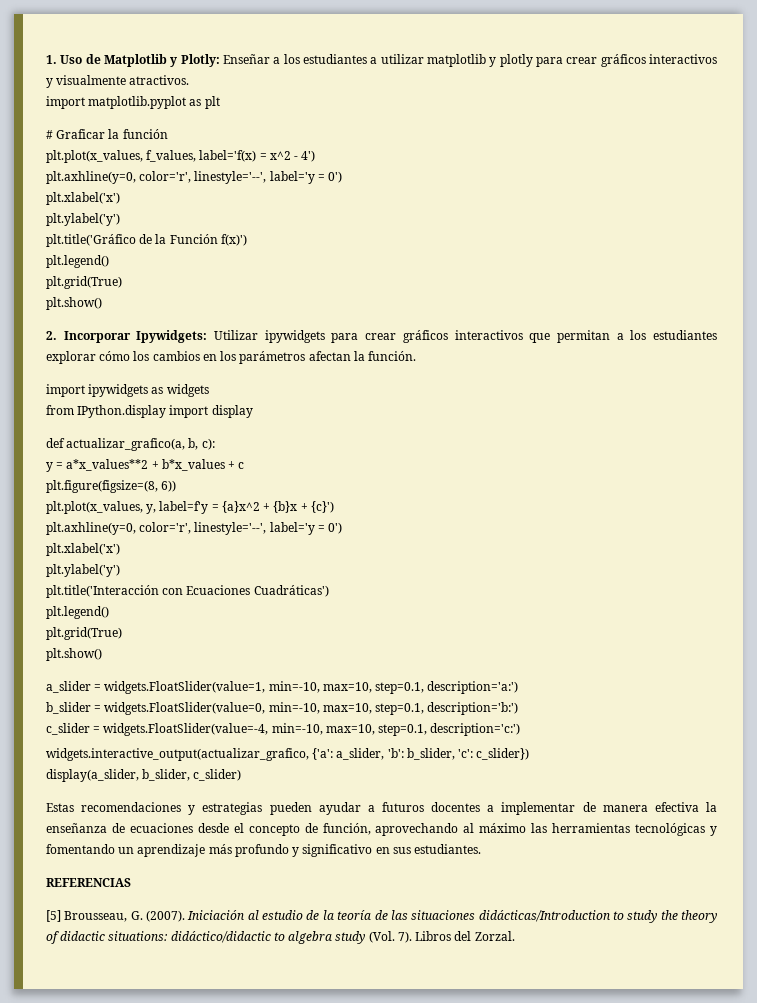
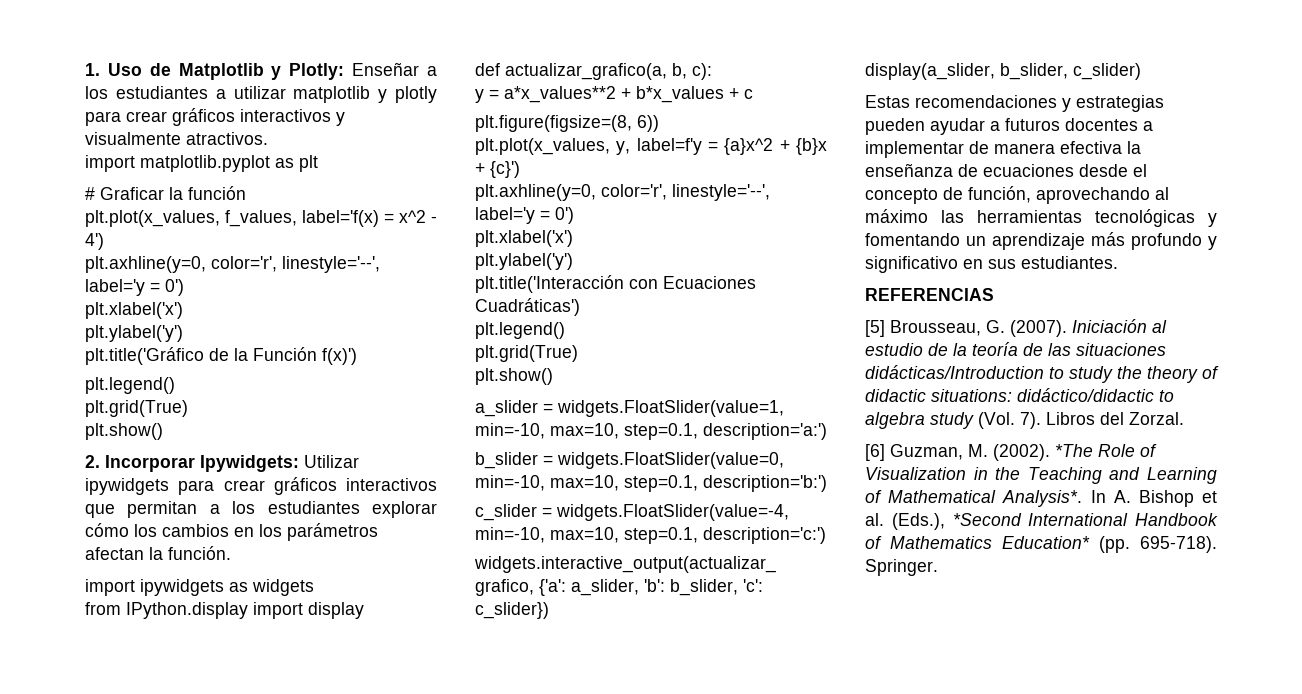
+ [6] Guzman, M. (2002). *The Role of Visualization in the Teaching and Learning of Mathematical Analysis*. In A. Bishop et al. (Eds.), *Second International Handbook of Mathematics Education* (pp. 695-718). Springer.

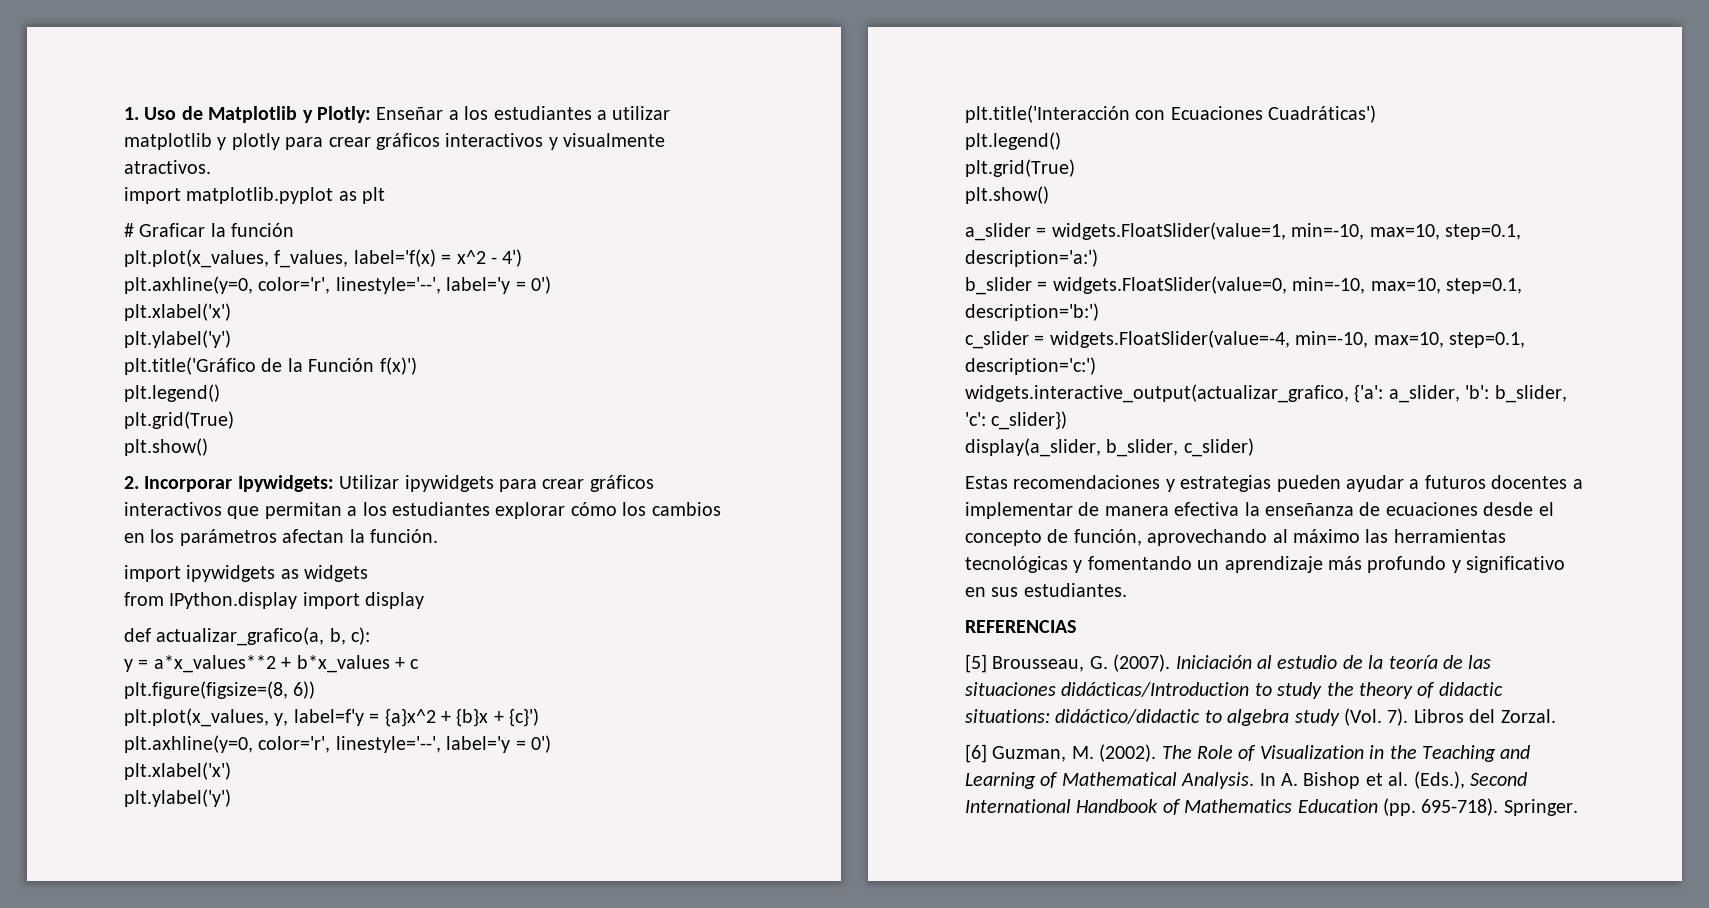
- *The Role of Visualization in the Teaching and Learning of Mathematical Analysis*.
+ The Role of Visualization in the Teaching and Learning of Mathematical Analysis.
- In A. Bishop et al. (Eds.), *Second International Handbook of Mathematics Education* (pp. 695-718).
+ In A. Bishop et al. (Eds.), Second International Handbook of Mathematics Education (pp. 695-718).

